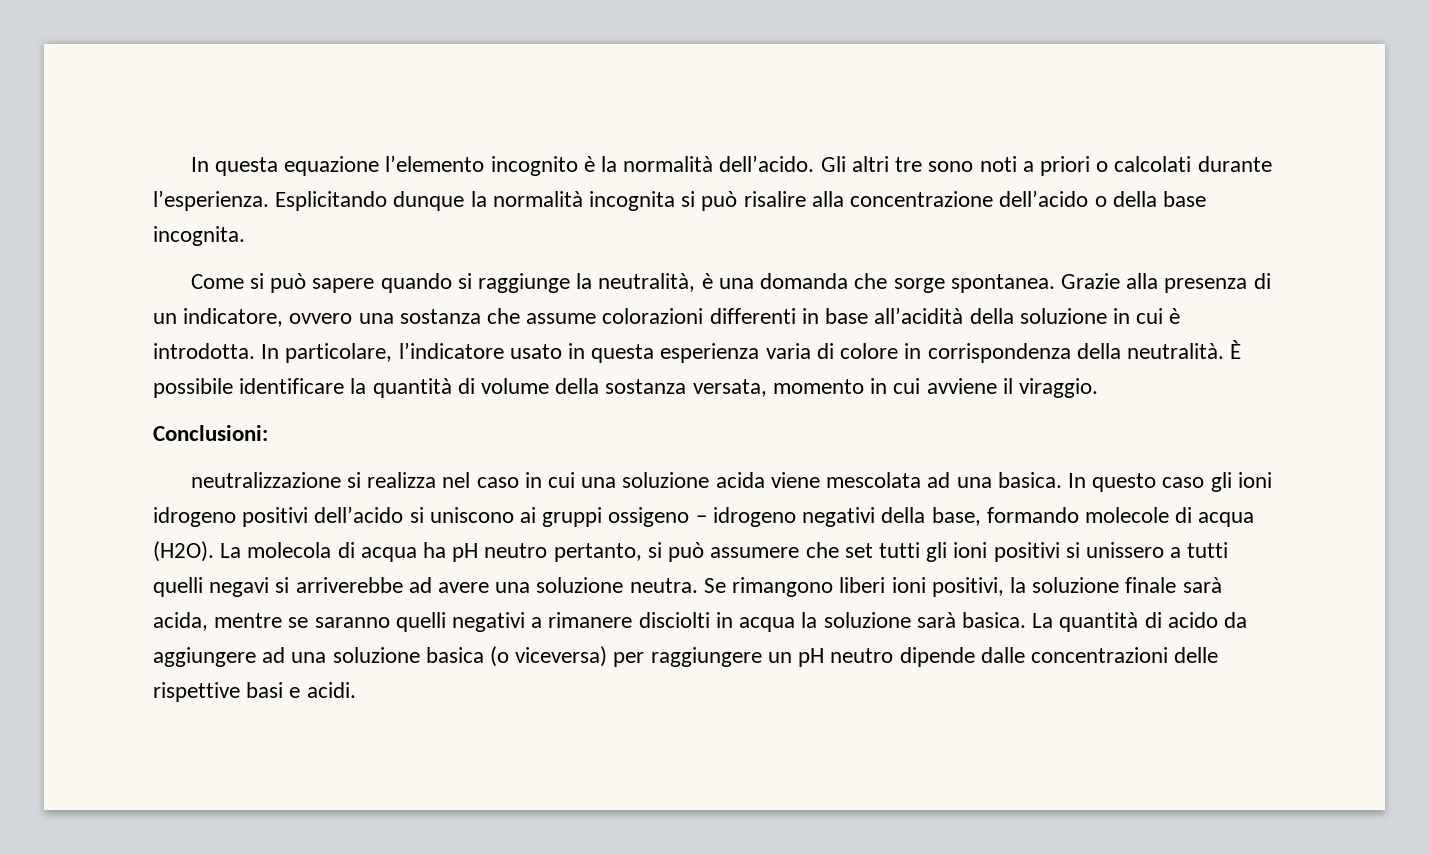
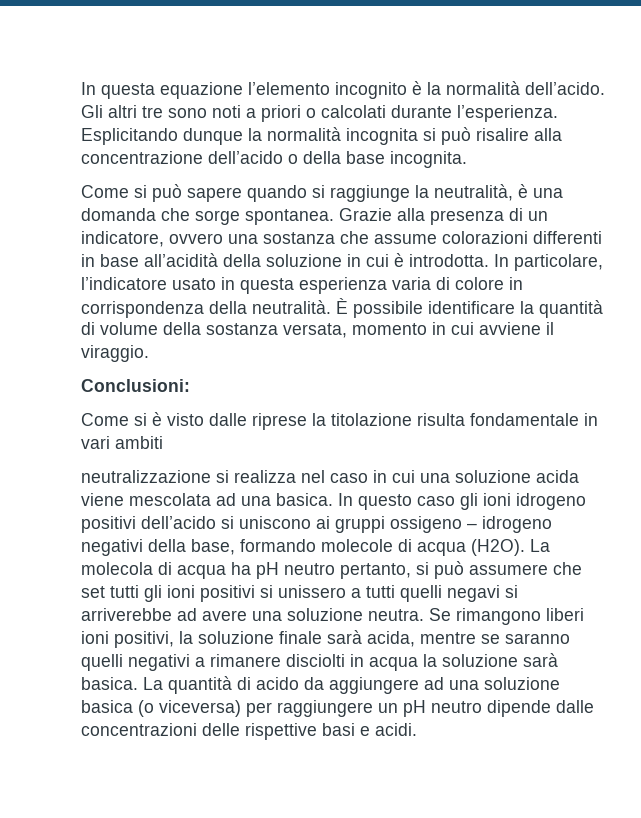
+ Come si è visto dalle riprese la titolazione risulta fondamentale in vari ambiti

